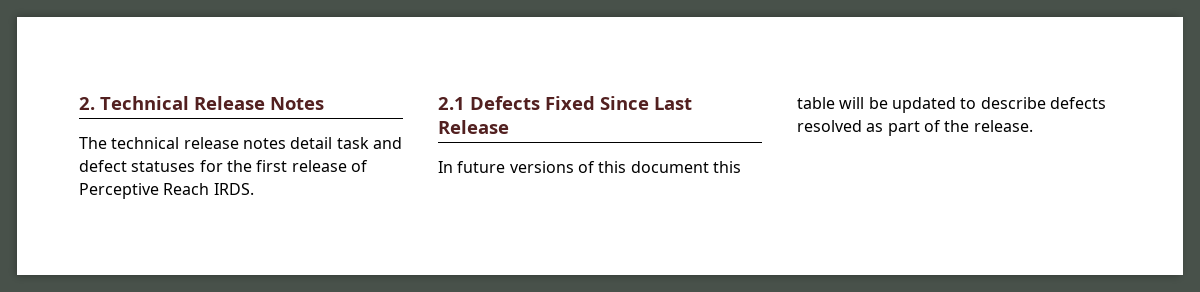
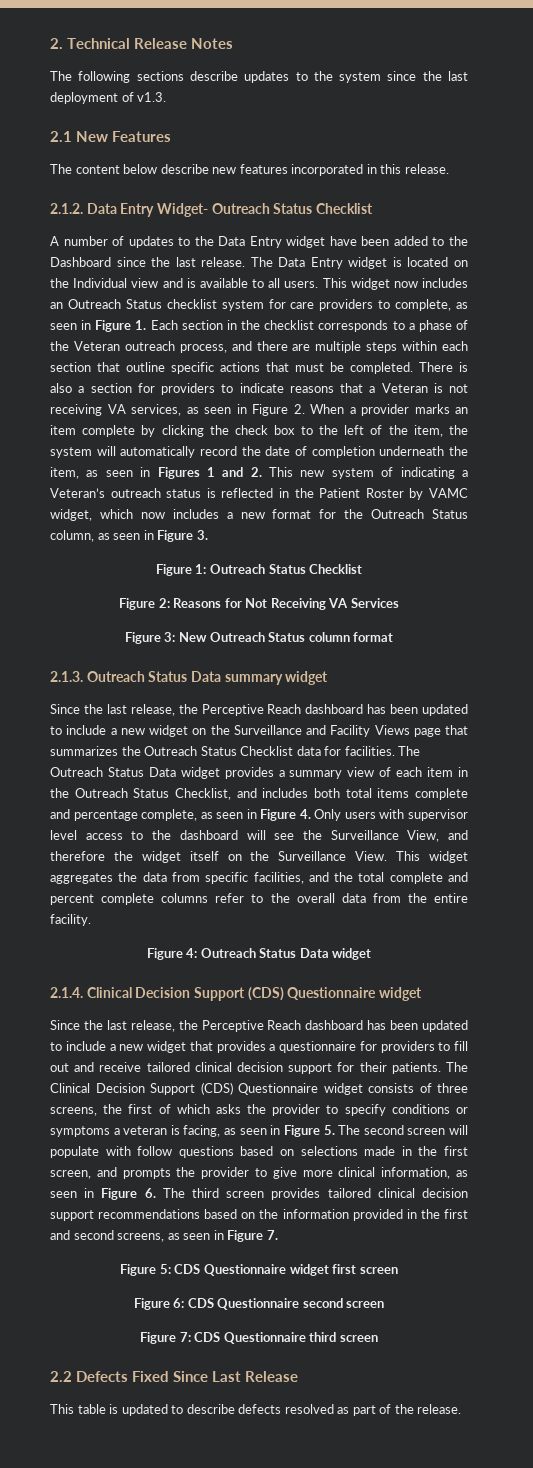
- The technical release notes detail task and defect statuses for the first release of Perceptive Reach IRDS.
- 2.1 Defects Fixed Since Last Release
+ The following sections describe updates to the system since the last deployment of v1.3.
+ 2.1 New Features
+ The content below describe new features incorporated in this release.
+ 2.1.2. Data Entry Widget- Outreach Status Checklist
+ A number of updates to the Data Entry widget have been added to the Dashboard since the last release. The Data Entry widget is located on the Individual view and is available to all users. This widget now includes an Outreach Status checklist system for care providers to complete, as seen in Figure 1. Each section in the checklist corresponds to a phase of the Veteran outreach process, and there are multiple steps within each section that outline specific actions that must be completed. There is also a section for providers to indicate reasons that a Veteran is not receiving VA services, as seen in Figure 2. When a provider marks an item complete by clicking the check box to the left of the item, the system will automatically record the date of completion underneath the item, as seen in Figures 1 and 2. This new system of indicating a Veteran’s outreach status is reflected in the Patient Roster by VAMC widget, which now includes a new format for the Outreach Status column, as seen in Figure 3.
+ Figure 1: Outreach Status Checklist
+ Figure 2: Reasons for Not Receiving VA Services
+ Figure 3: New Outreach Status column format
+ 2.1.3. Outreach Status Data summary widget
+ Since the last release, the Perceptive Reach dashboard has been updated to include a new widget on the Surveillance and Facility Views page that summarizes the Outreach Status Checklist data for facilities. The Outreach Status Data widget provides a summary view of each item in the Outreach Status Checklist, and includes both total items complete and percentage complete, as seen in Figure 4. Only users with supervisor level access to the dashboard will see the Surveillance View, and therefore the widget itself on the Surveillance View. This widget aggregates the data from specific facilities, and the total complete and percent complete columns refer to the overall data from the entire facility.
+ Figure 4: Outreach Status Data widget
+ 2.1.4. Clinical Decision Support (CDS) Questionnaire widget
+ Since the last release, the Perceptive Reach dashboard has been updated to include a new widget that provides a questionnaire for providers to fill out and receive tailored clinical decision support for their patients. The Clinical Decision Support (CDS) Questionnaire widget consists of three screens, the first of which asks the provider to specify conditions or symptoms a veteran is facing, as seen in Figure 5. The second screen will populate with follow questions based on selections made in the first screen, and prompts the provider to give more clinical information, as seen in Figure 6. The third screen provides tailored clinical decision support recommendations based on the information provided in the first and second screens, as seen in Figure 7.
+ Figure 5: CDS Questionnaire widget first screen
+ Figure 6: CDS Questionnaire second screen
+ Figure 7: CDS Questionnaire third screen
+ 2.2 Defects Fixed Since Last Release
- In future versions of this document this table will be updated to describe defects resolved as part of the release.
+ This table is updated to describe defects resolved as part of the release.

